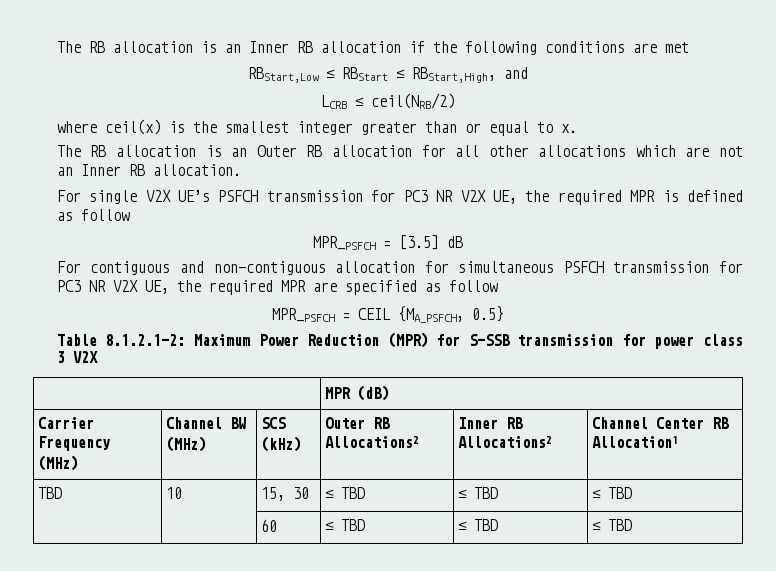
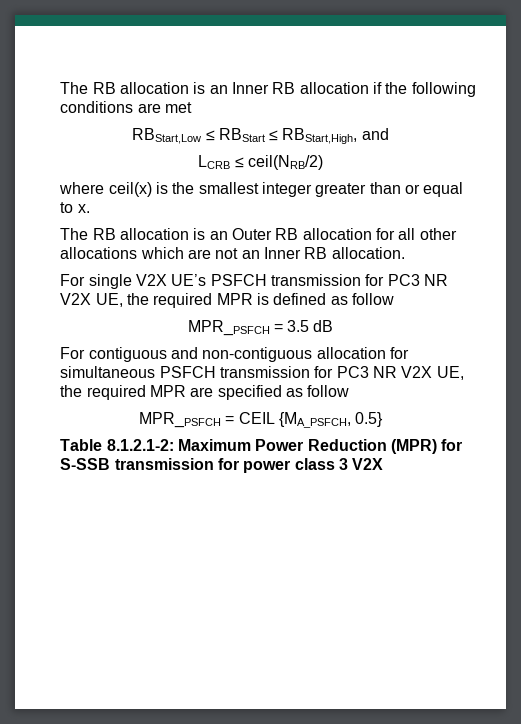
- MPR_PSFCH = [3.5] dB
+ MPR_PSFCH = 3.5 dB
- | MPR (dB)
- Carrier Frequency (MHz) | Channel BW (MHz) | SCS (kHz) | Outer RB Allocations2 | Inner RB Allocations2 | Channel Center RB Allocation1
- TBD | 10 | 15, 30 | ≤ TBD | ≤ TBD | ≤ TBD
- | | 60 | ≤ TBD | ≤ TBD | ≤ TBD

